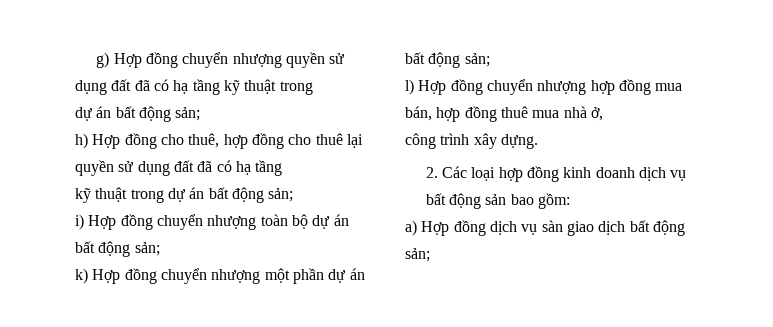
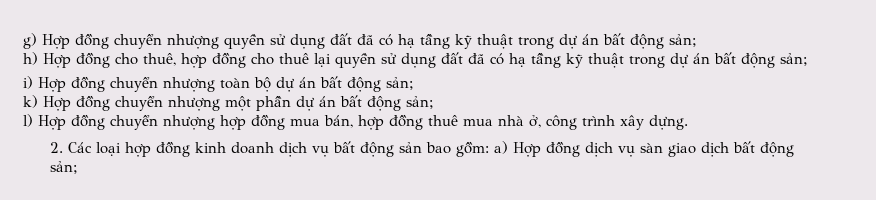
- g) Hợp đồng chuyển nhượng quyền sử dụng đất đã có hạ tầng kỹ thuật trong
- dự án bất động sản;
+ g) Hợp đồng chuyển nhượng quyền sử dụng đất đã có hạ tầng kỹ thuật trong dự án bất động sản;
- h) Hợp đồng cho thuê, hợp đồng cho thuê lại quyền sử dụng đất đã có hạ tầng
- kỹ thuật trong dự án bất động sản;
+ h) Hợp đồng cho thuê, hợp đồng cho thuê lại quyền sử dụng đất đã có hạ tầng kỹ thuật trong dự án bất động sản;
- l) Hợp đồng chuyển nhượng hợp đồng mua bán, hợp đồng thuê mua nhà ở,
- công trình xây dựng.
+ l) Hợp đồng chuyển nhượng hợp đồng mua bán, hợp đồng thuê mua nhà ở, công trình xây dựng.
- 2. Các loại hợp đồng kinh doanh dịch vụ bất động sản bao gồm:
- a) Hợp đồng dịch vụ sàn giao dịch bất động sản;
+ 2. Các loại hợp đồng kinh doanh dịch vụ bất động sản bao gồm: a) Hợp đồng dịch vụ sàn giao dịch bất động sản;

